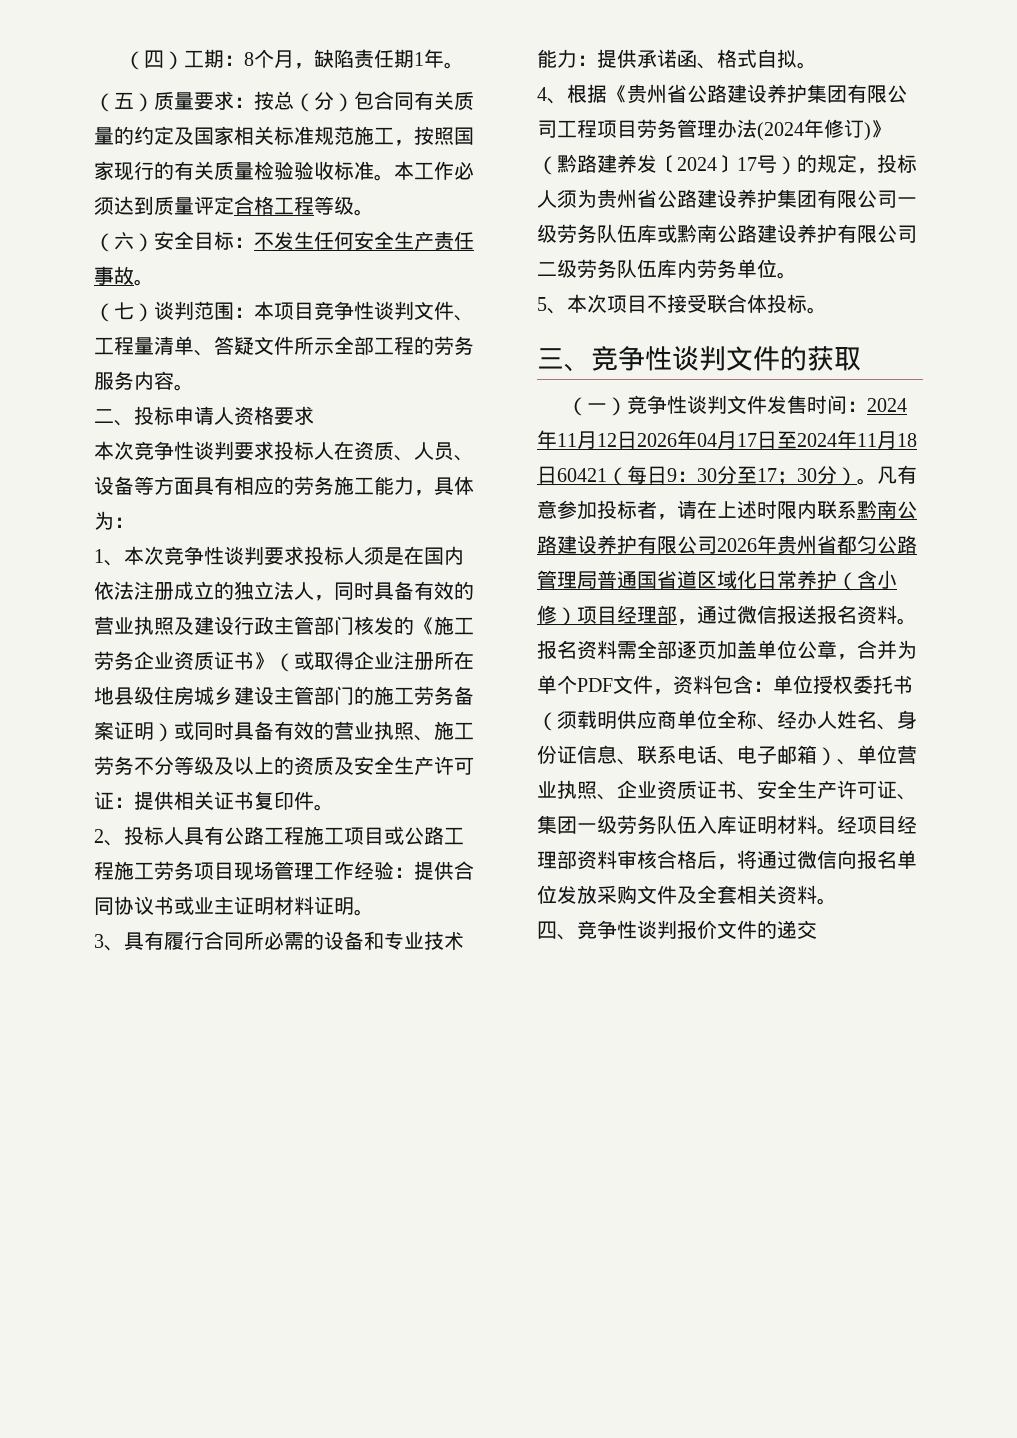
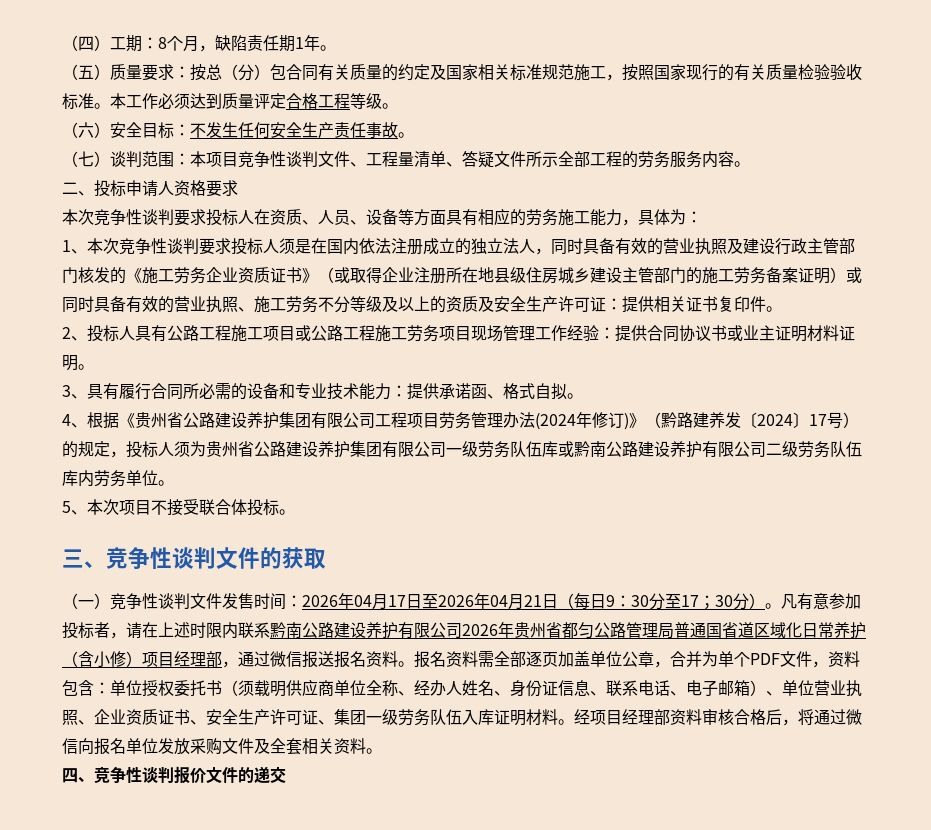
- （一）竞争性谈判文件发售时间：2024年11月12日2026年04月17日至2024年11月18日60421（每日9：30分至17；30分）。
+ （一）竞争性谈判文件发售时间：2026年04月17日至2026年04月21日（每日9：30分至17；30分）。

